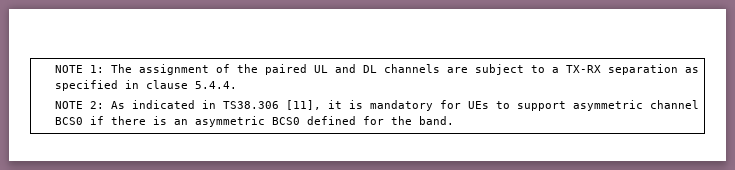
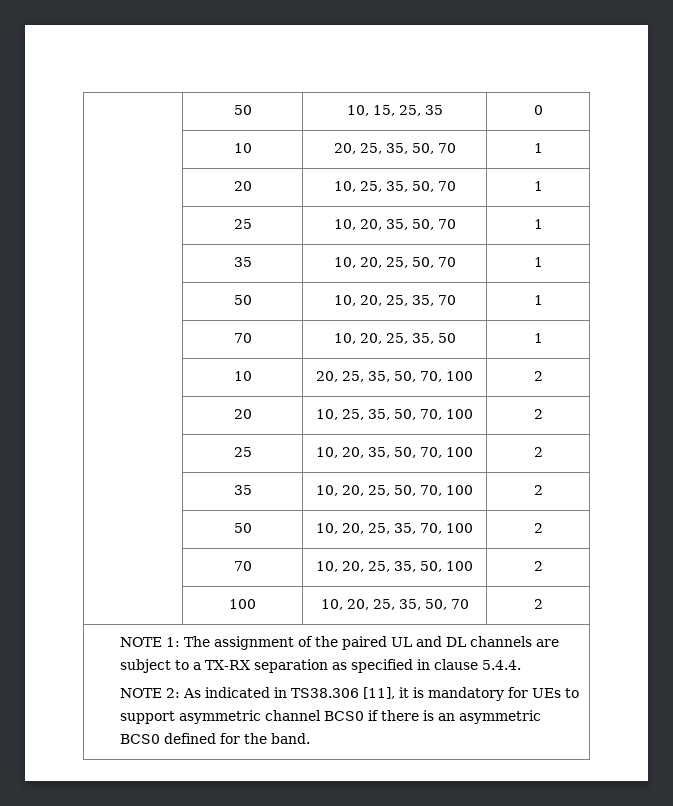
+ 50 | 10, 15, 25, 35 | 0
+ | 10 | 20, 25, 35, 50, 70 | 1
+ | 20 | 10, 25, 35, 50, 70 | 1
+ | 25 | 10, 20, 35, 50, 70 | 1
+ | 35 | 10, 20, 25, 50, 70 | 1
+ | 50 | 10, 20, 25, 35, 70 | 1
+ | 70 | 10, 20, 25, 35, 50 | 1
+ | 10 | 20, 25, 35, 50, 70, 100 | 2
+ | 20 | 10, 25, 35, 50, 70, 100 | 2
+ | 25 | 10, 20, 35, 50, 70, 100 | 2
+ | 35 | 10, 20, 25, 50, 70, 100 | 2
+ | 50 | 10, 20, 25, 35, 70, 100 | 2
+ | 70 | 10, 20, 25, 35, 50, 100 | 2
+ | 100 | 10, 20, 25, 35, 50, 70 | 2

